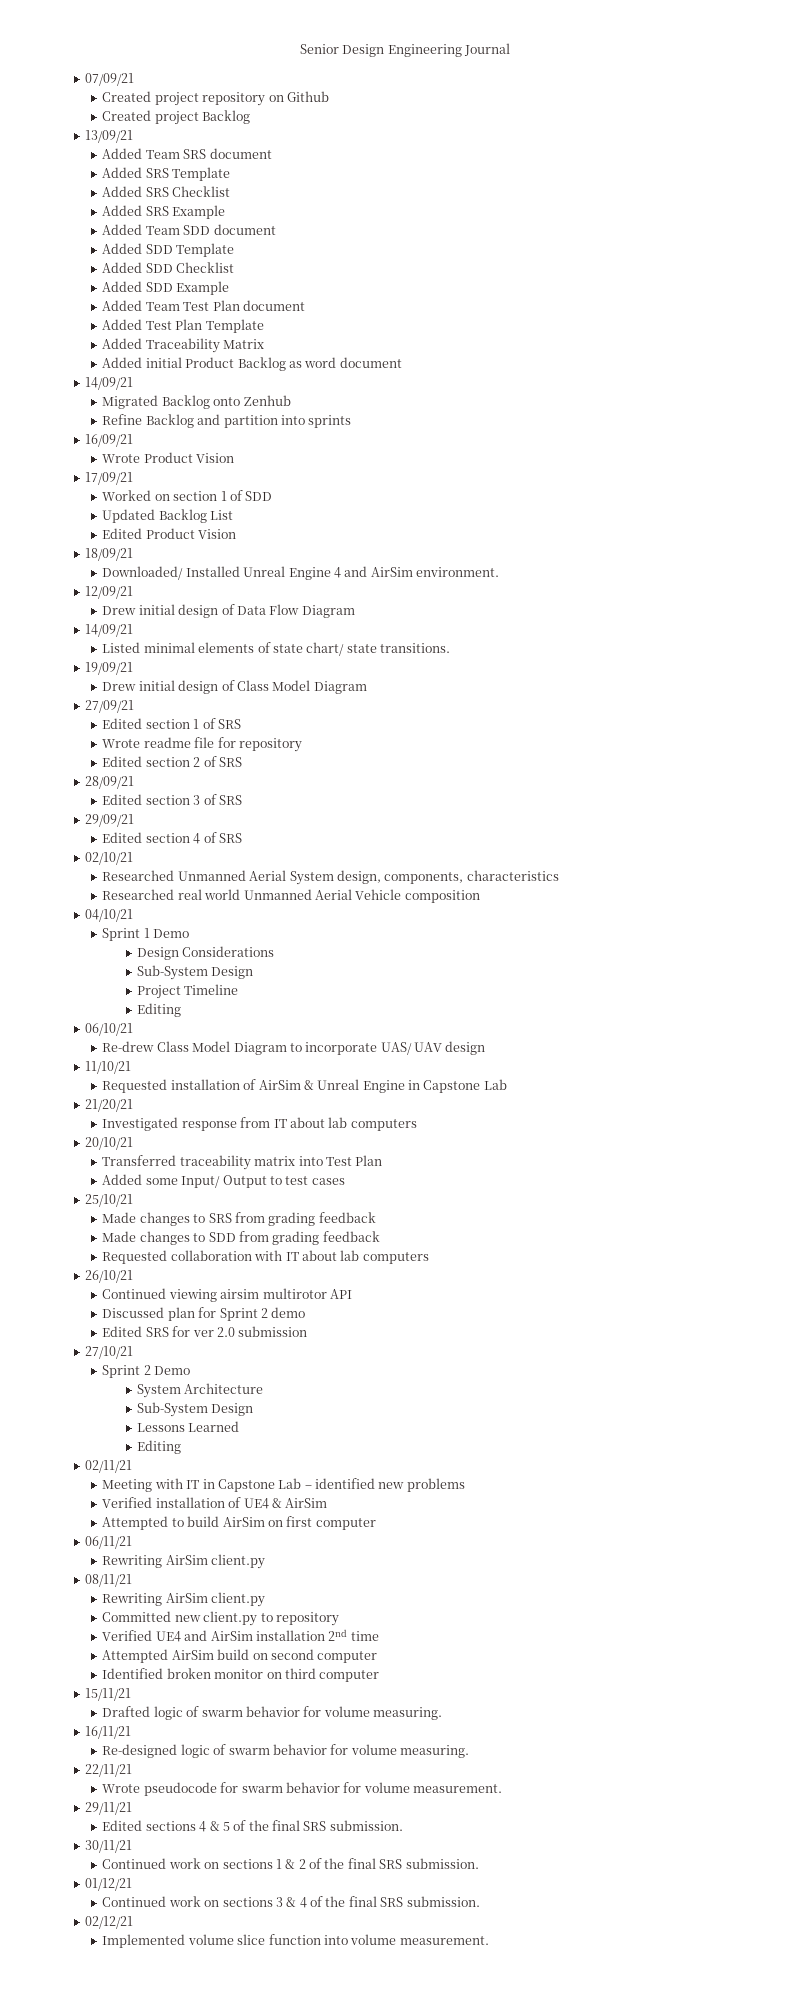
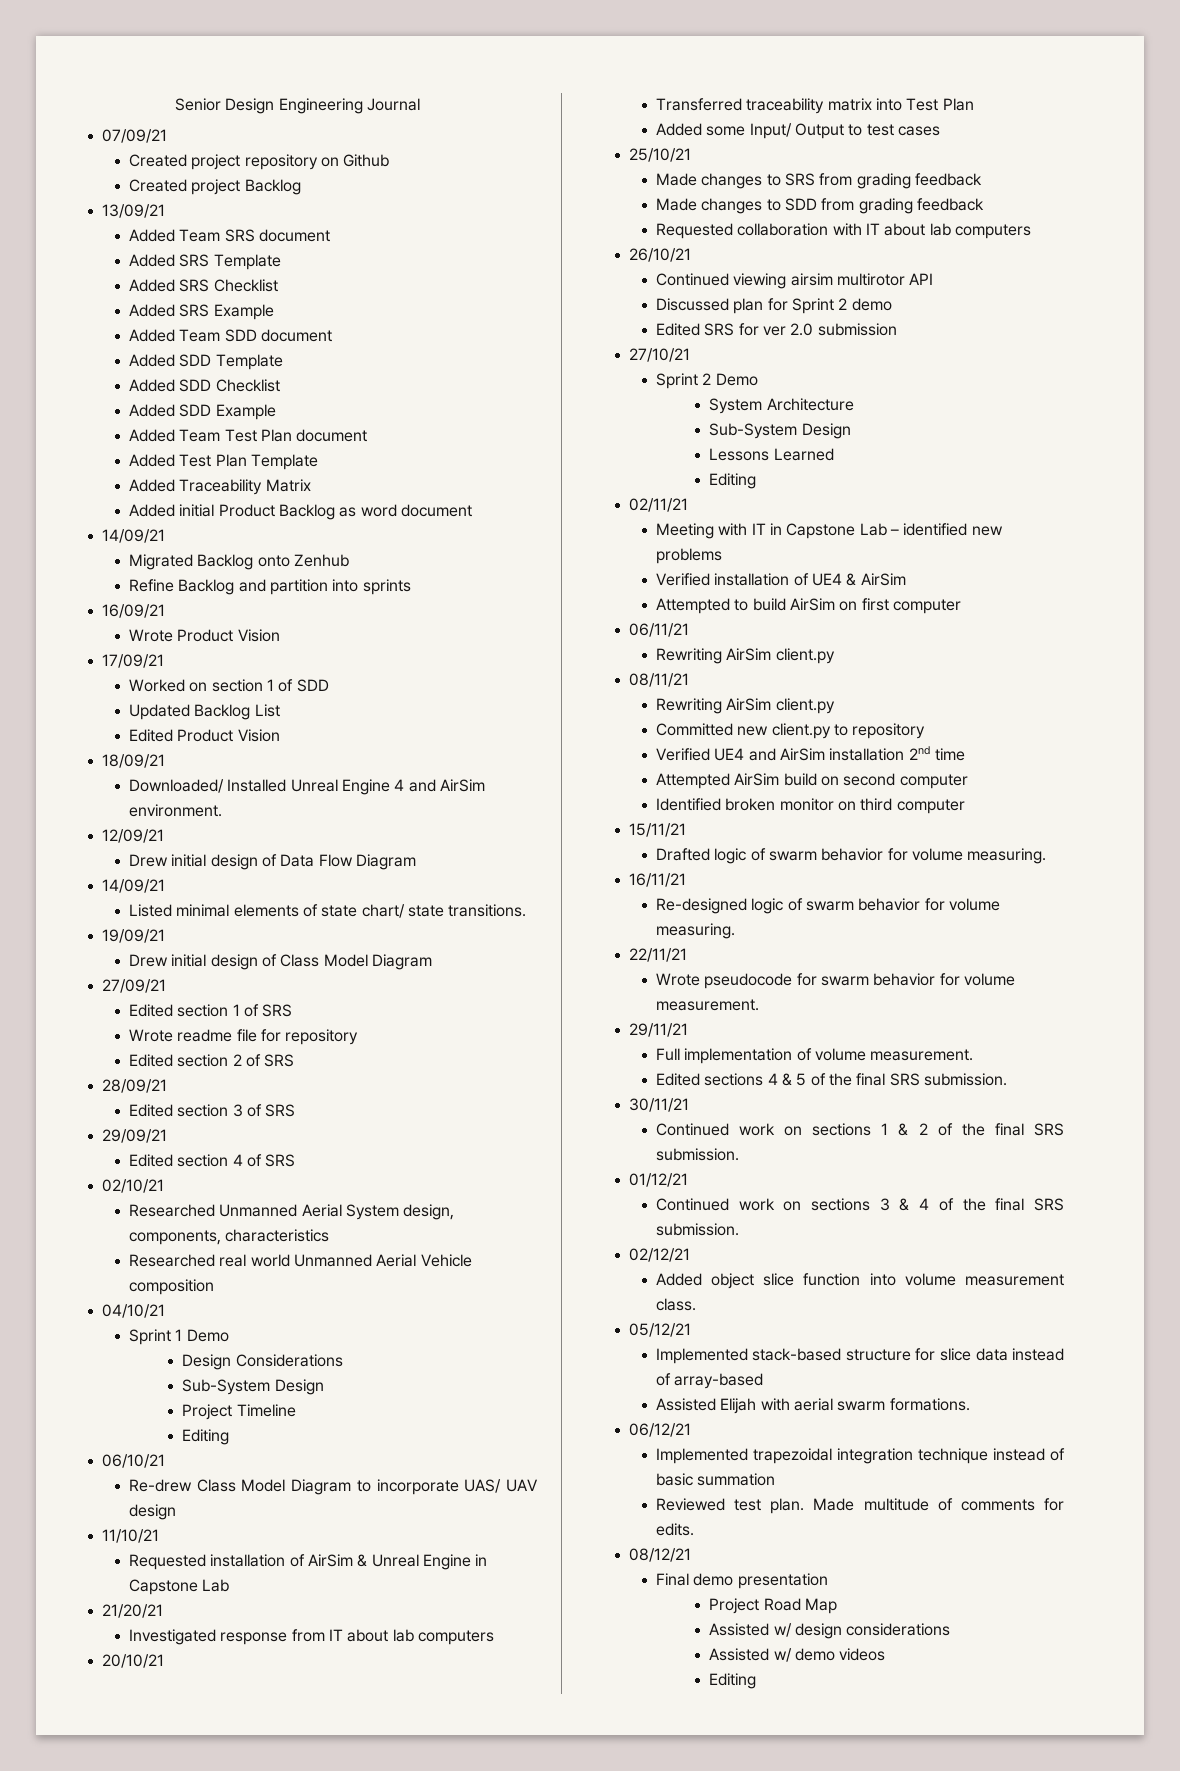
+ Full implementation of volume measurement.
- Implemented volume slice function into volume measurement.
+ Added object slice function into volume measurement class.
+ 05/12/21
+ Implemented stack-based structure for slice data instead of array-based
+ Assisted Elijah with aerial swarm formations.
+ 06/12/21
+ Implemented trapezoidal integration technique instead of basic summation
+ Reviewed test plan. Made multitude of comments for edits.
+ 08/12/21
+ Final demo presentation
+ Project Road Map
+ Assisted w/ design considerations
+ Assisted w/ demo videos
+ Editing

